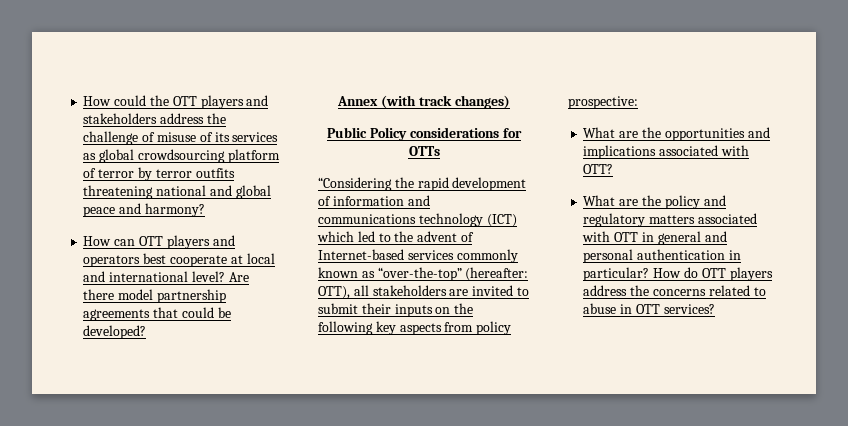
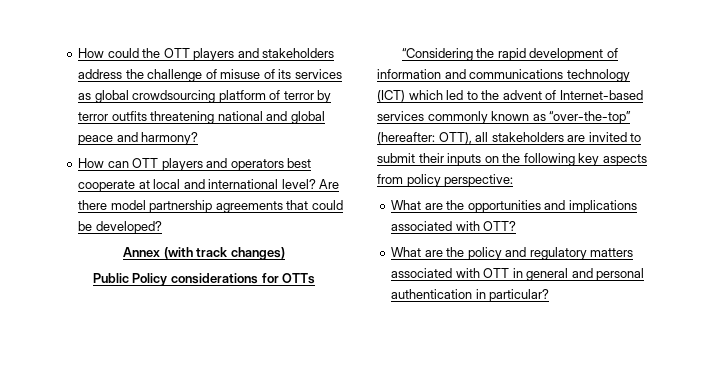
- “Considering the rapid development of information and communications technology (ICT) which led to the advent of Internet-based services commonly known as “over-the-top” (hereafter: OTT), all stakeholders are invited to submit their inputs on the following key aspects from policy prospective:
+ “Considering the rapid development of information and communications technology (ICT) which led to the advent of Internet-based services commonly known as “over-the-top” (hereafter: OTT), all stakeholders are invited to submit their inputs on the following key aspects from policy perspective:
- How do OTT players address the concerns related to abuse in OTT services?

